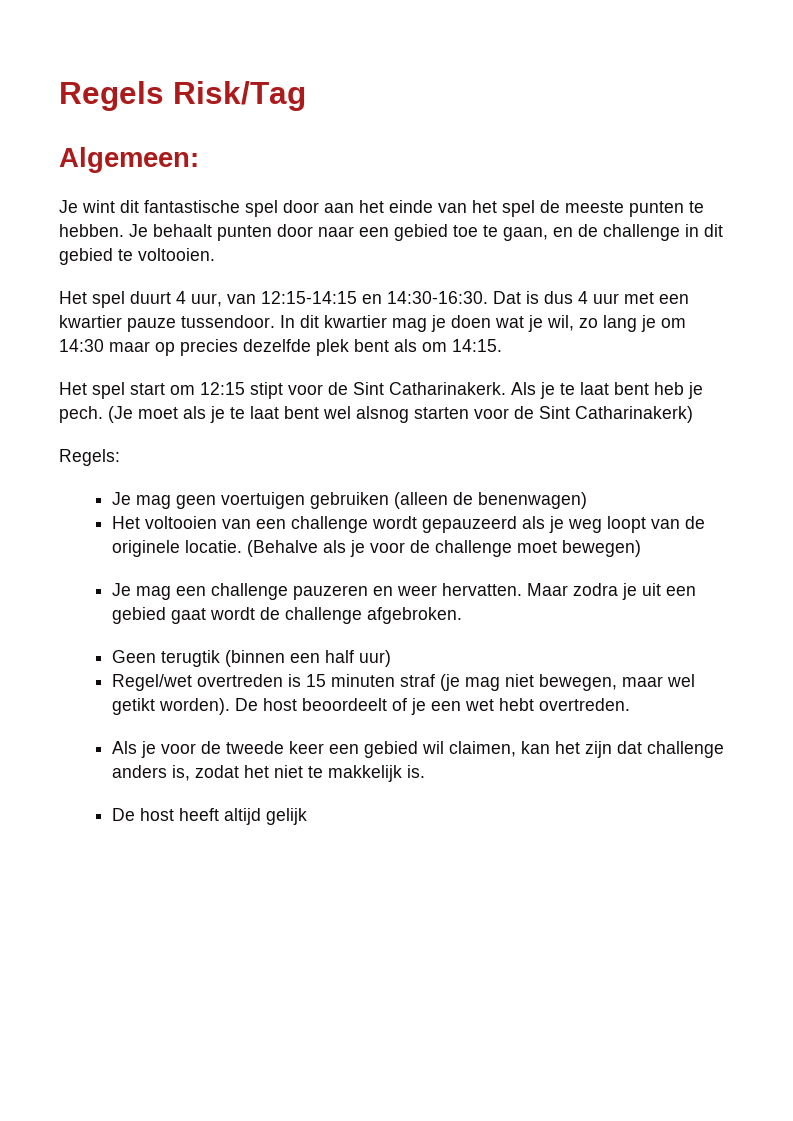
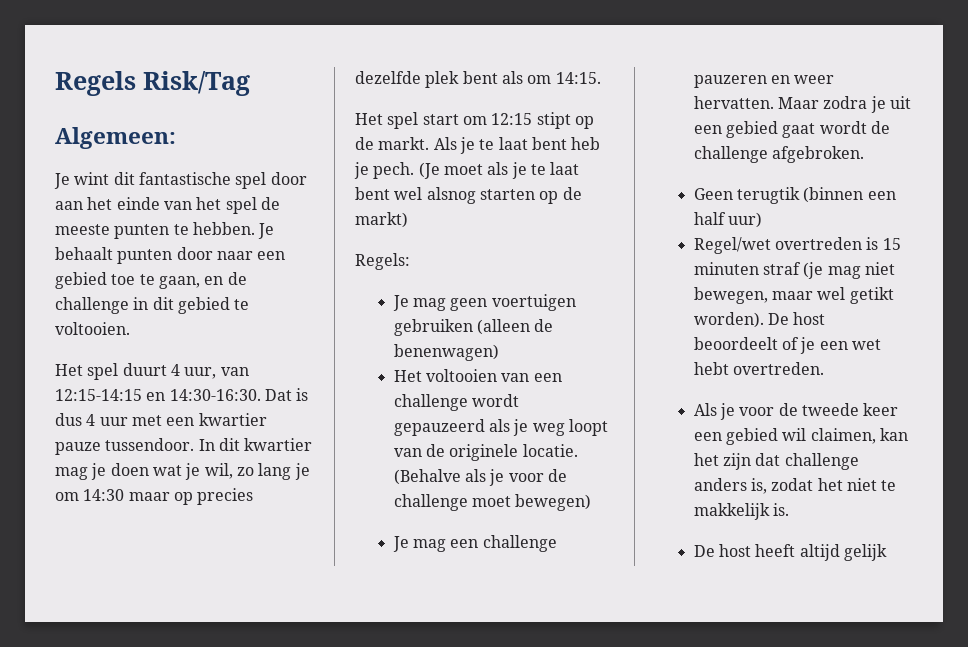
- Het spel start om 12:15 stipt voor de Sint Catharinakerk.
+ Het spel start om 12:15 stipt op de markt.
- (Je moet als je te laat bent wel alsnog starten voor de Sint Catharinakerk)
+ (Je moet als je te laat bent wel alsnog starten op de markt)

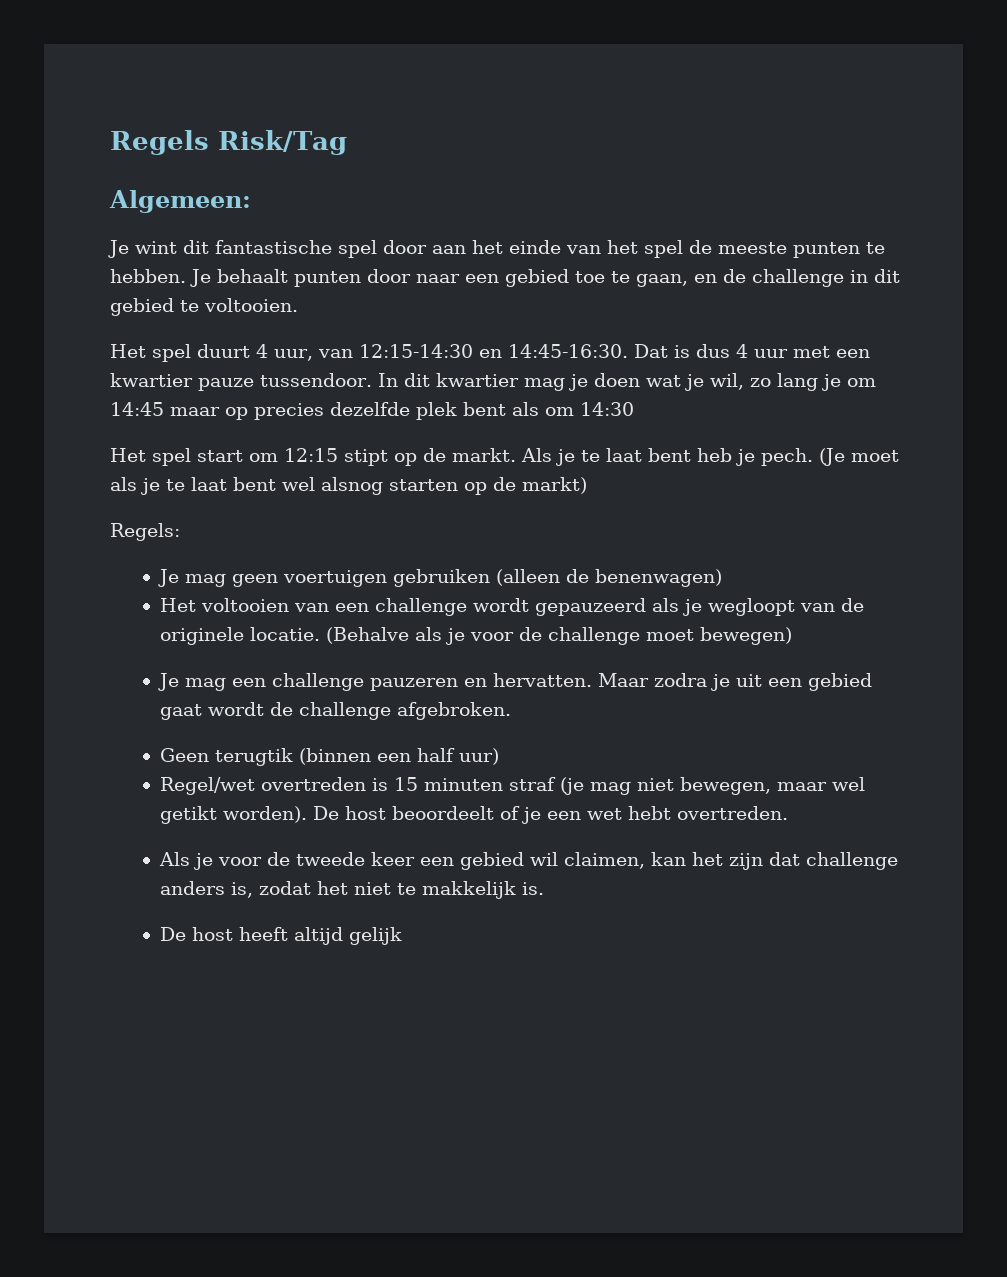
- Het spel duurt 4 uur, van 12:15-14:15 en 14:30-16:30.
+ Het spel duurt 4 uur, van 12:15-14:30 en 14:45-16:30.
- In dit kwartier mag je doen wat je wil, zo lang je om 14:30 maar op precies dezelfde plek bent als om 14:15.
+ In dit kwartier mag je doen wat je wil, zo lang je om 14:45 maar op precies dezelfde plek bent als om 14:30
- Het voltooien van een challenge wordt gepauzeerd als je weg loopt van de originele locatie.
+ Het voltooien van een challenge wordt gepauzeerd als je wegloopt van de originele locatie.
- Je mag een challenge pauzeren en weer hervatten.
+ Je mag een challenge pauzeren en hervatten.

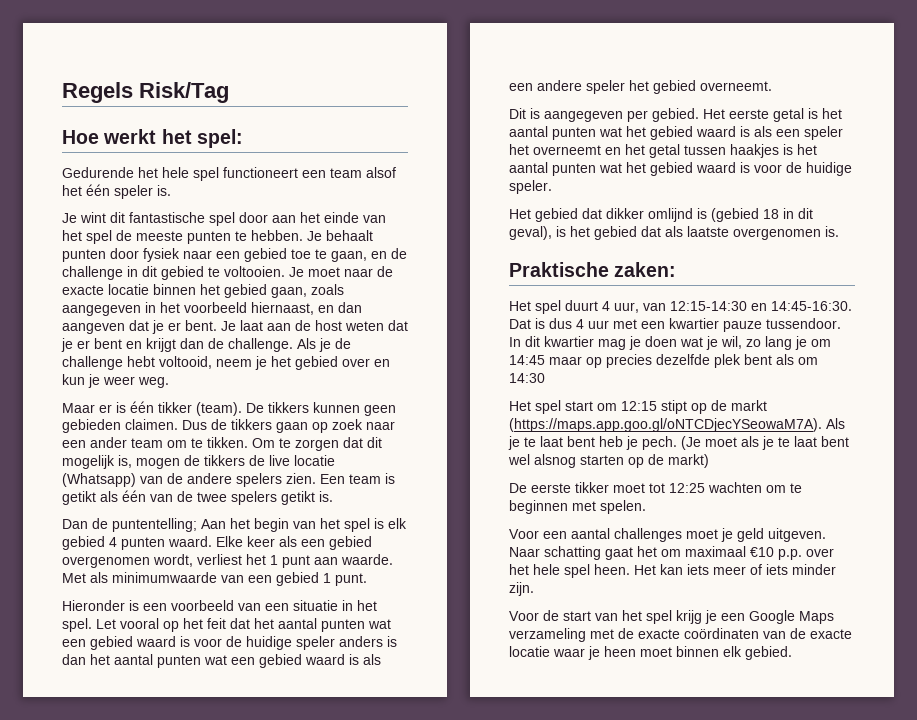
- Algemeen:
+ Hoe werkt het spel:
+ Gedurende het hele spel functioneert een team alsof het één speler is.
- Je behaalt punten door naar een gebied toe te gaan, en de challenge in dit gebied te voltooien.
+ Je behaalt punten door fysiek naar een gebied toe te gaan, en de challenge in dit gebied te voltooien. Je moet naar de exacte locatie binnen het gebied gaan, zoals aangegeven in het voorbeeld hiernaast, en dan aangeven dat je er bent. Je laat aan de host weten dat je er bent en krijgt dan de challenge. Als je de challenge hebt voltooid, neem je het gebied over en kun je weer weg.
+ Maar er is één tikker (team). De tikkers kunnen geen gebieden claimen. Dus de tikkers gaan op zoek naar een ander team om te tikken. Om te zorgen dat dit mogelijk is, mogen de tikkers de live locatie (Whatsapp) van de andere spelers zien. Een team is getikt als één van de twee spelers getikt is.
+ Dan de puntentelling; Aan het begin van het spel is elk gebied 4 punten waard. Elke keer als een gebied overgenomen wordt, verliest het 1 punt aan waarde. Met als minimumwaarde van een gebied 1 punt.
+ Hieronder is een voorbeeld van een situatie in het spel. Let vooral op het feit dat het aantal punten wat een gebied waard is voor de huidige speler anders is dan het aantal punten wat een gebied waard is als een andere speler het gebied overneemt.
+ Dit is aangegeven per gebied. Het eerste getal is het aantal punten wat het gebied waard is als een speler het overneemt en het getal tussen haakjes is het aantal punten wat het gebied waard is voor de huidige speler.
+ Het gebied dat dikker omlijnd is (gebied 18 in dit geval), is het gebied dat als laatste overgenomen is.
+ Praktische zaken:
- Het spel start om 12:15 stipt op de markt. Als je te laat bent heb je pech.
+ Het spel start om 12:15 stipt op de markt (https://maps.app.goo.gl/oNTCDjecYSeowaM7A). Als je te laat bent heb je pech.
- Regels:
- Je mag geen voertuigen gebruiken (alleen de benenwagen)
- Het voltooien van een challenge wordt gepauzeerd als je wegloopt van de originele locatie. (Behalve als je voor de challenge moet bewegen)
- Je mag een challenge pauzeren en hervatten. Maar zodra je uit een gebied gaat wordt de challenge afgebroken.
- Geen terugtik (binnen een half uur)
- Regel/wet overtreden is 15 minuten straf (je mag niet bewegen, maar wel getikt worden). De host beoordeelt of je een wet hebt overtreden.
- Als je voor de tweede keer een gebied wil claimen, kan het zijn dat challenge anders is, zodat het niet te makkelijk is.
- De host heeft altijd gelijk
+ De eerste tikker moet tot 12:25 wachten om te beginnen met spelen.
+ Voor een aantal challenges moet je geld uitgeven. Naar schatting gaat het om maximaal €10 p.p. over het hele spel heen. Het kan iets meer of iets minder zijn.
+ Voor de start van het spel krijg je een Google Maps verzameling met de exacte coördinaten van de exacte locatie waar je heen moet binnen elk gebied.

